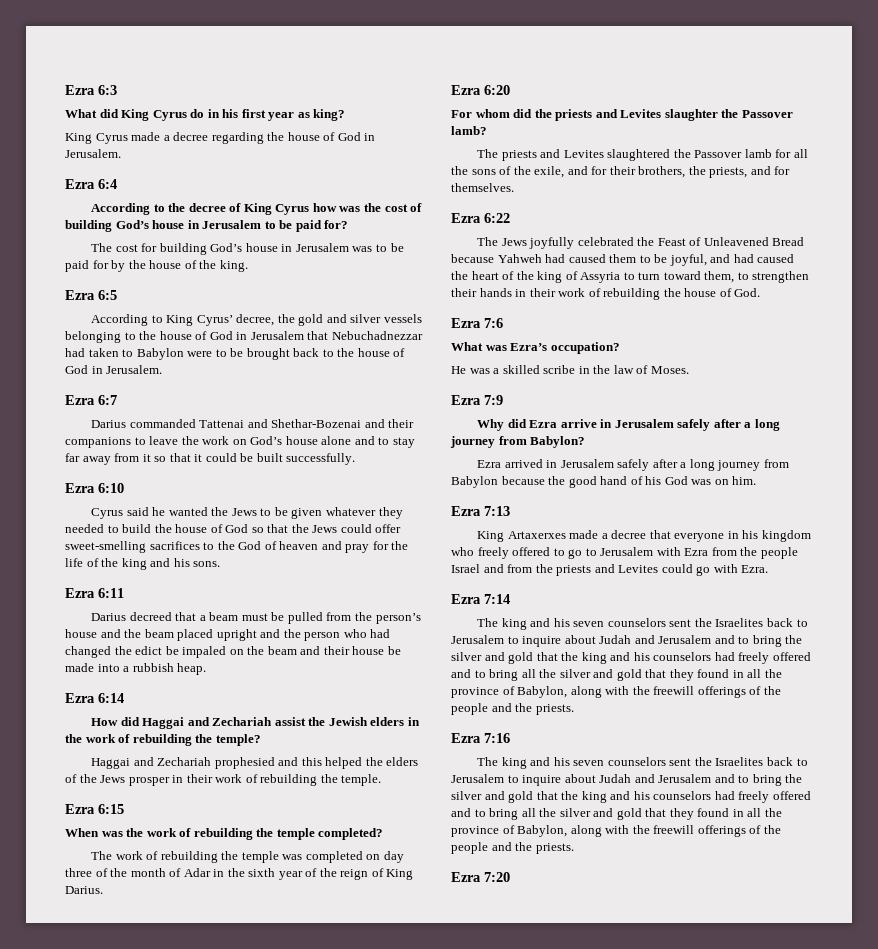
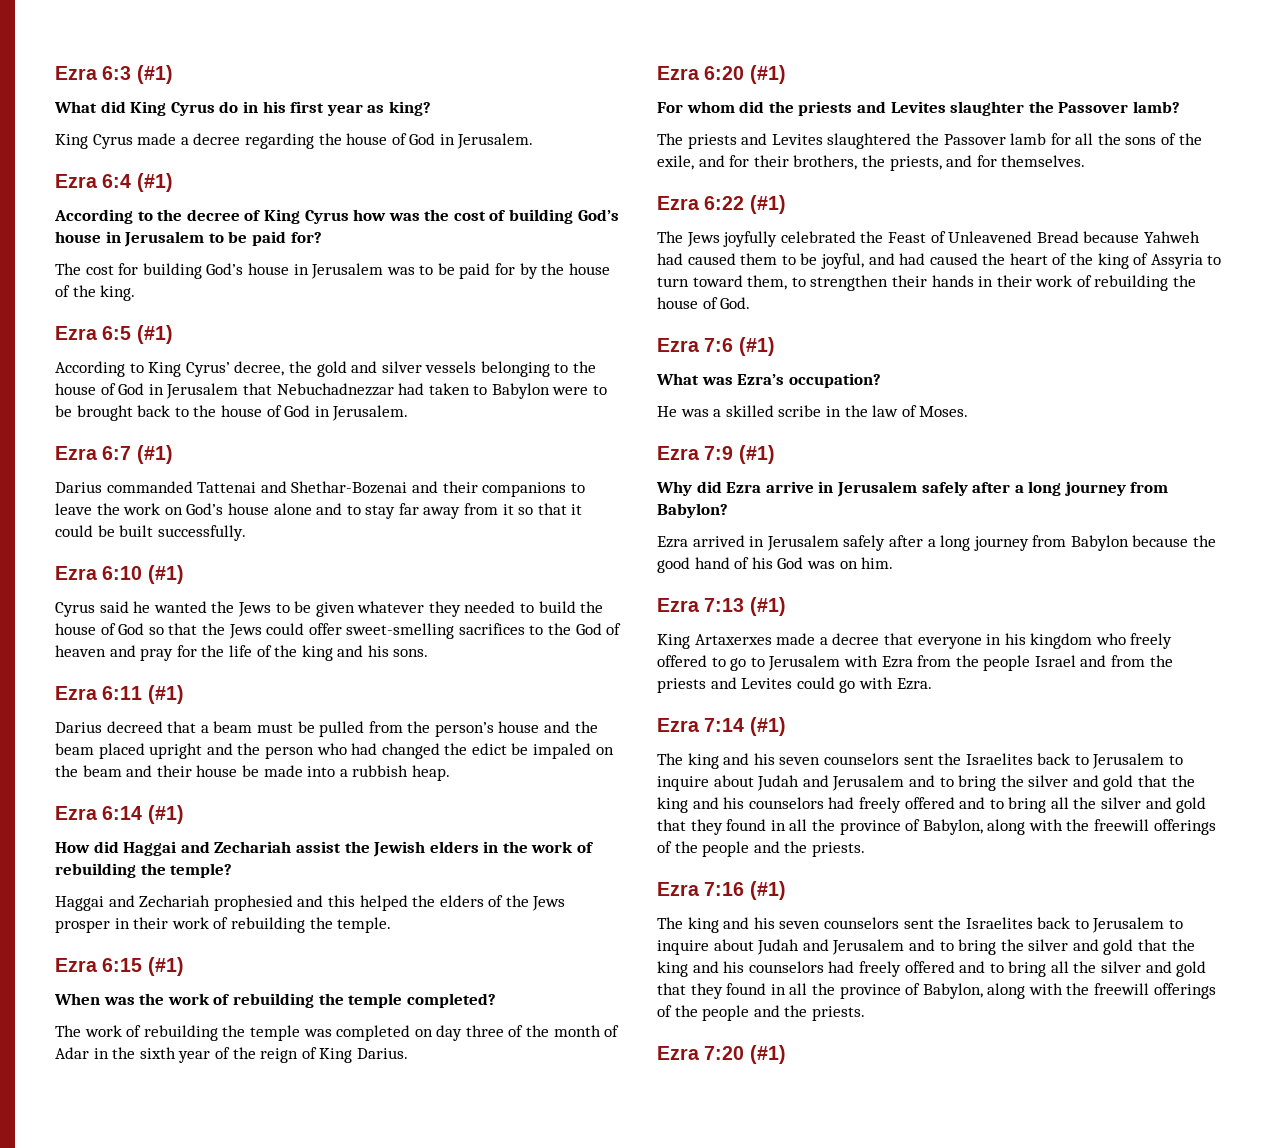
- Ezra 6:3
+ Ezra 6:3 (#1)
- Ezra 6:4
+ Ezra 6:4 (#1)
- Ezra 6:5
+ Ezra 6:5 (#1)
- Ezra 6:7
+ Ezra 6:7 (#1)
- Ezra 6:10
+ Ezra 6:10 (#1)
- Ezra 6:11
+ Ezra 6:11 (#1)
- Ezra 6:14
+ Ezra 6:14 (#1)
- Ezra 6:15
+ Ezra 6:15 (#1)
- Ezra 6:20
+ Ezra 6:20 (#1)
- Ezra 6:22
+ Ezra 6:22 (#1)
- Ezra 7:6
+ Ezra 7:6 (#1)
- Ezra 7:9
+ Ezra 7:9 (#1)
- Ezra 7:13
+ Ezra 7:13 (#1)
- Ezra 7:14
+ Ezra 7:14 (#1)
- Ezra 7:16
+ Ezra 7:16 (#1)
- Ezra 7:20
+ Ezra 7:20 (#1)

